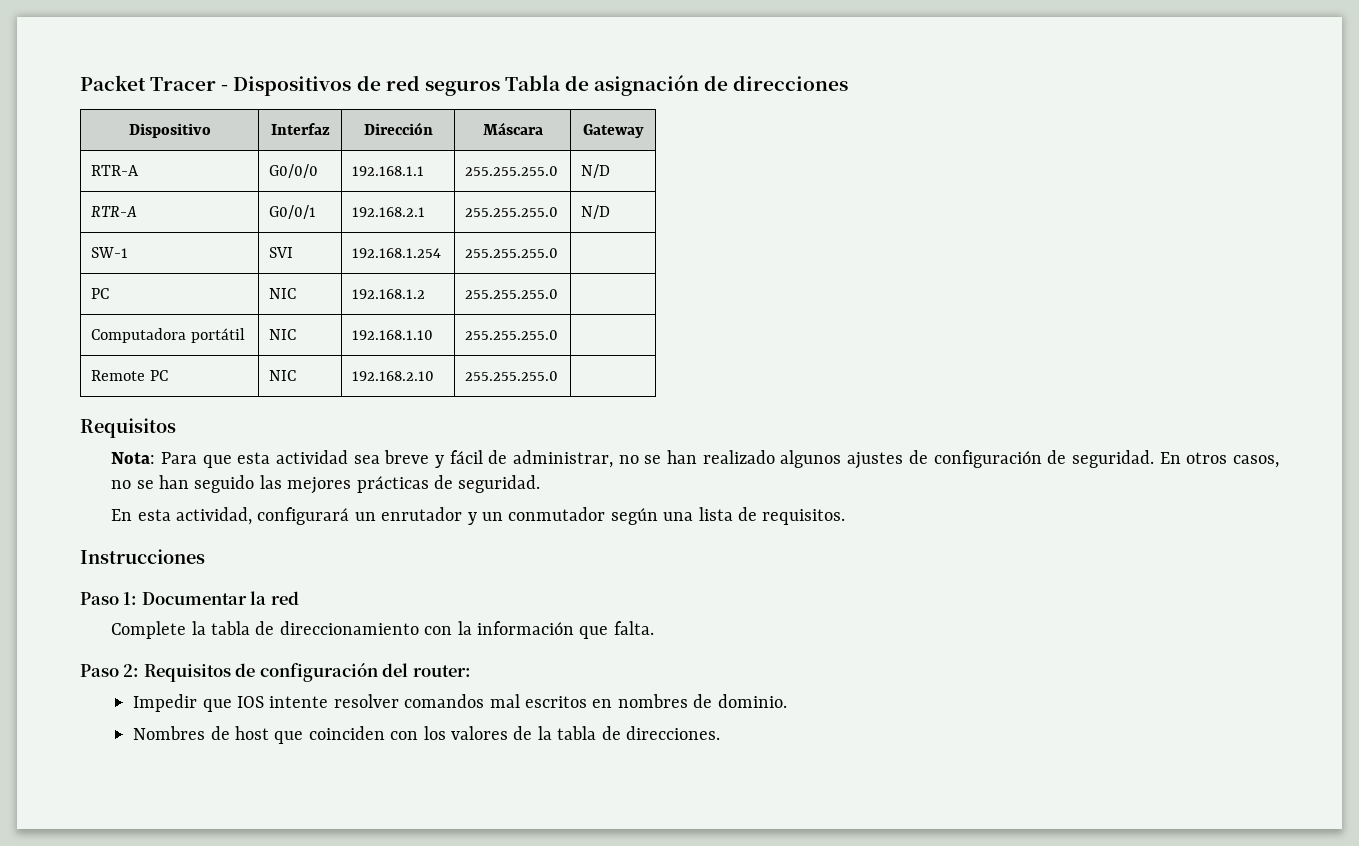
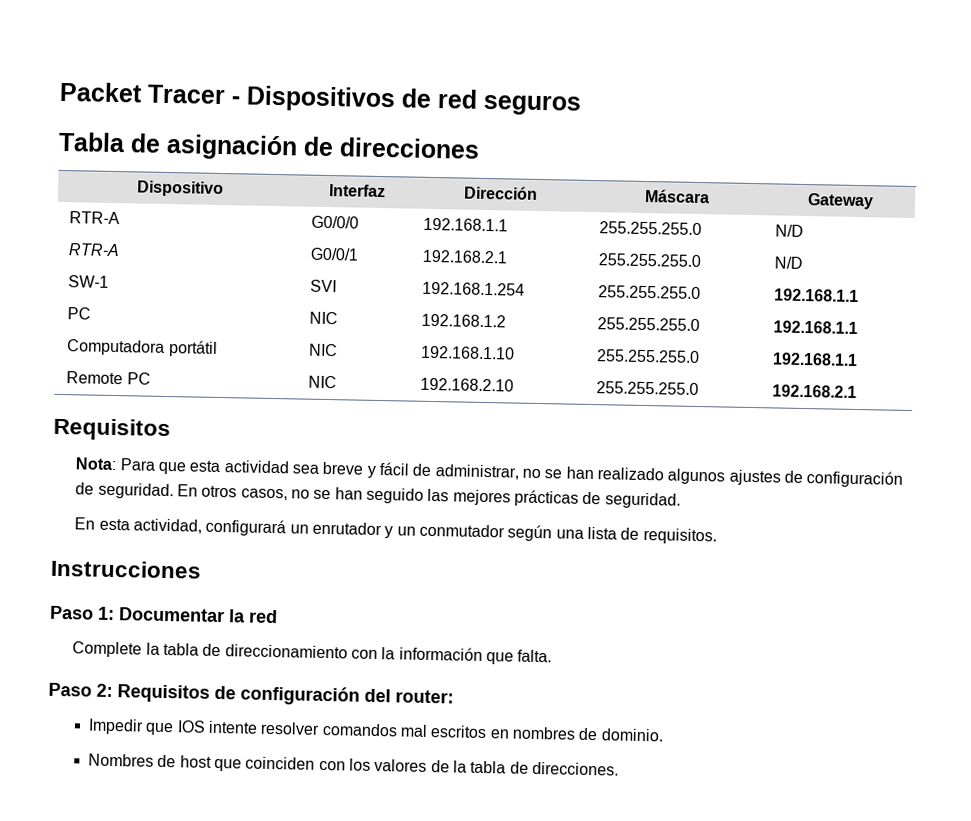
- Packet Tracer - Dispositivos de red seguros Tabla de asignación de direcciones
+ Packet Tracer - Dispositivos de red seguros
+ Tabla de asignación de direcciones
- SW-1 | SVI | 192.168.1.254 | 255.255.255.0 |
+ SW-1 | SVI | 192.168.1.254 | 255.255.255.0 | 192.168.1.1
- PC | NIC | 192.168.1.2 | 255.255.255.0 |
+ PC | NIC | 192.168.1.2 | 255.255.255.0 | 192.168.1.1
- Computadora portátil | NIC | 192.168.1.10 | 255.255.255.0 |
+ Computadora portátil | NIC | 192.168.1.10 | 255.255.255.0 | 192.168.1.1
- Remote PC | NIC | 192.168.2.10 | 255.255.255.0 |
+ Remote PC | NIC | 192.168.2.10 | 255.255.255.0 | 192.168.2.1

